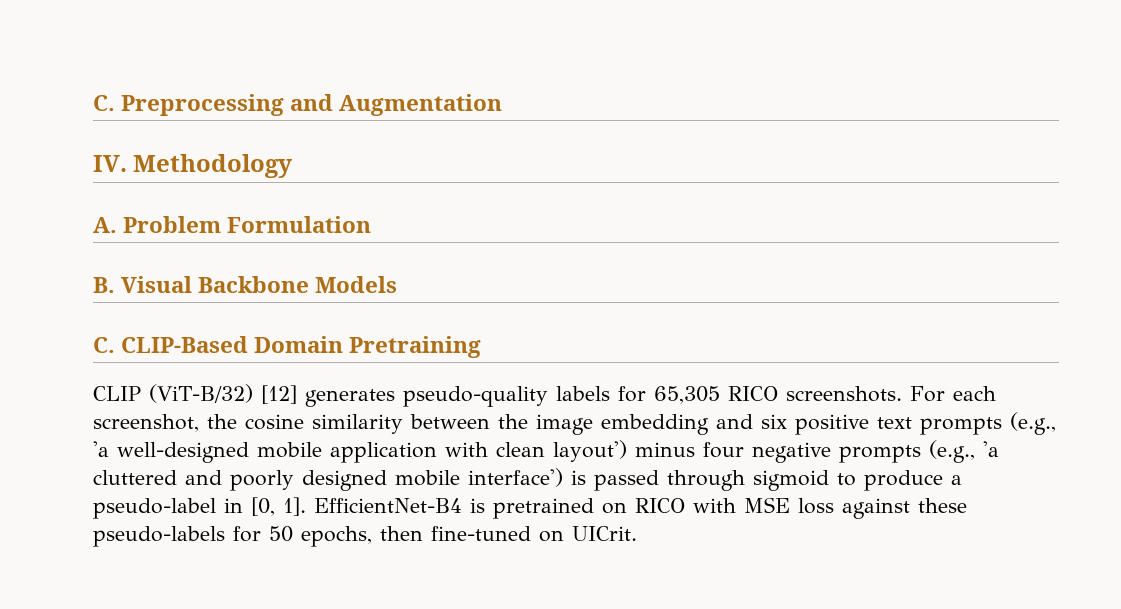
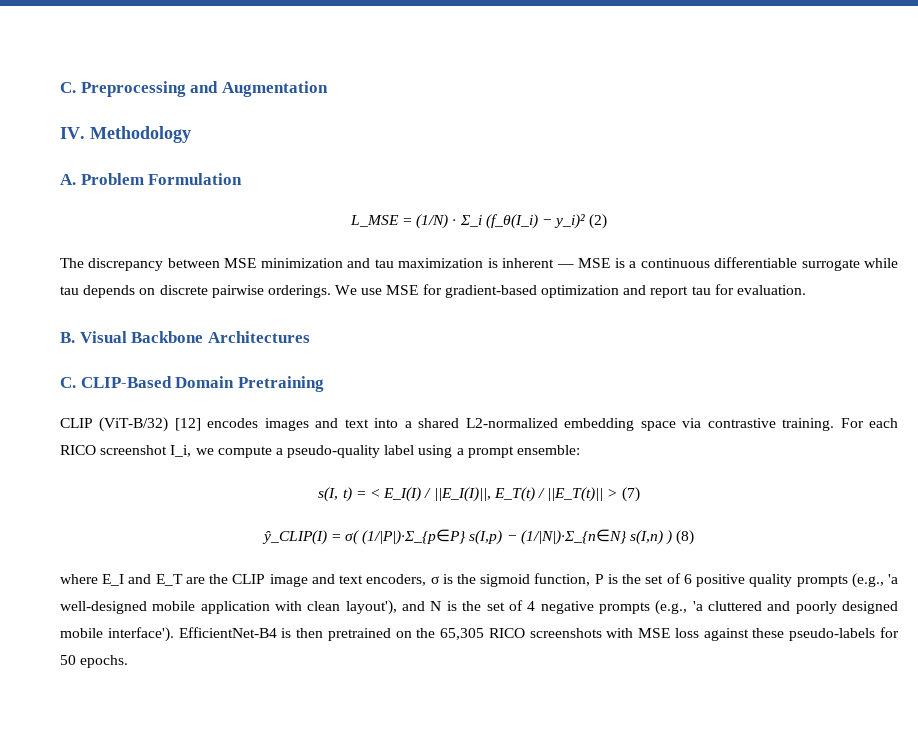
+ L_MSE = (1/N) · Σ_i (f_θ(I_i) − y_i)² (2)
+ The discrepancy between MSE minimization and tau maximization is inherent — MSE is a continuous differentiable surrogate while tau depends on discrete pairwise orderings. We use MSE for gradient-based optimization and report tau for evaluation.
- B. Visual Backbone Models
+ B. Visual Backbone Architectures
- CLIP (ViT-B/32) [12] generates pseudo-quality labels for 65,305 RICO screenshots. For each screenshot, the cosine similarity between the image embedding and six positive text prompts (e.g., 'a well-designed mobile application with clean layout') minus four negative prompts (e.g., 'a cluttered and poorly designed mobile interface') is passed through sigmoid to produce a pseudo-label in [0, 1].
+ CLIP (ViT-B/32) [12] encodes images and text into a shared L2-normalized embedding space via contrastive training. For each RICO screenshot I_i, we compute a pseudo-quality label using a prompt ensemble:
+ s(I, t) = < E_I(I) / ||E_I(I)||, E_T(t) / ||E_T(t)|| > (7)
+ ŷ_CLIP(I) = σ( (1/|P|)·Σ_{p∈P} s(I,p) − (1/|N|)·Σ_{n∈N} s(I,n) ) (8)
+ where E_I and E_T are the CLIP image and text encoders, σ is the sigmoid function, P is the set of 6 positive quality prompts (e.g., 'a well-designed mobile application with clean layout'), and N is the set of 4 negative prompts (e.g., 'a cluttered and poorly designed mobile interface').
- EfficientNet-B4 is pretrained on RICO with MSE loss against these pseudo-labels for 50 epochs, then fine-tuned on UICrit.
+ EfficientNet-B4 is then pretrained on the 65,305 RICO screenshots with MSE loss against these pseudo-labels for 50 epochs.

